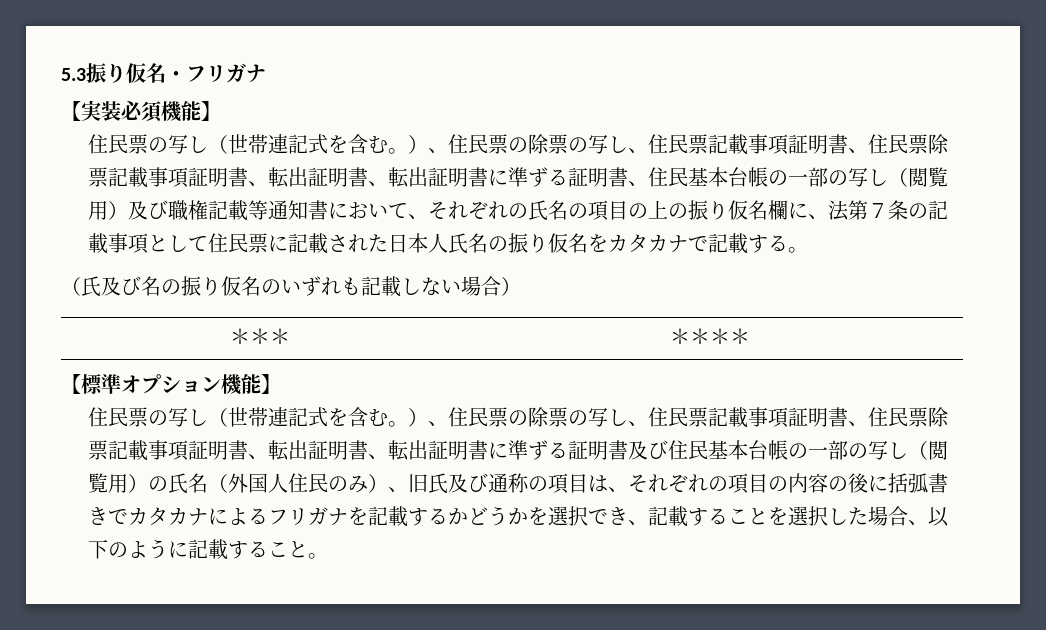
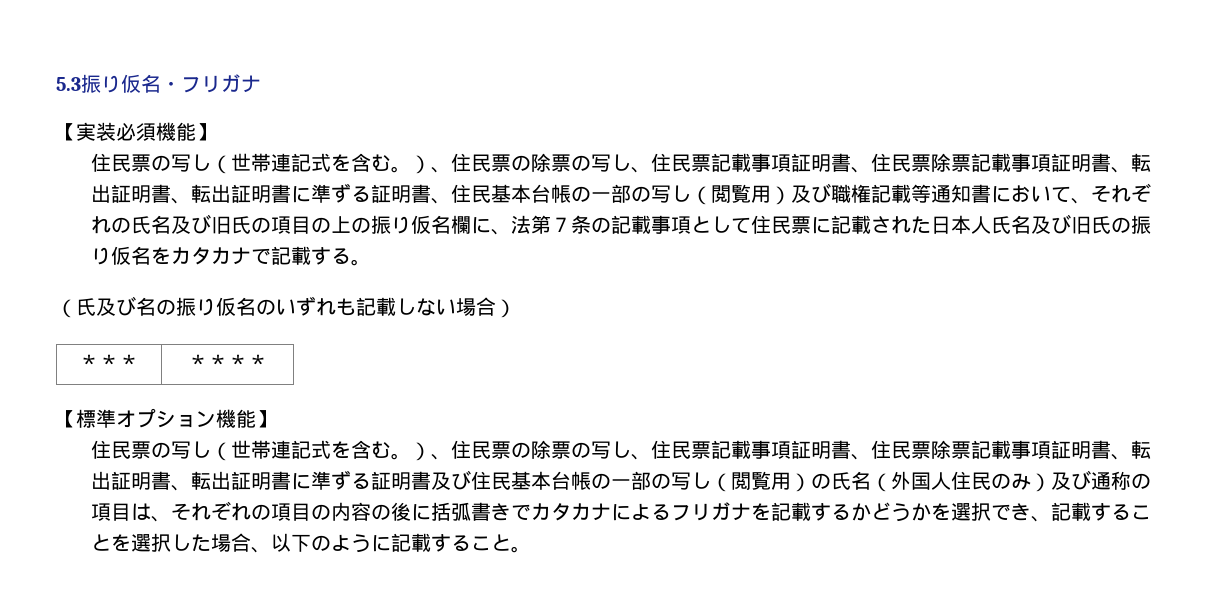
- 住民票の写し（世帯連記式を含む。）、住民票の除票の写し、住民票記載事項証明書、住民票除票記載事項証明書、転出証明書、転出証明書に準ずる証明書、住民基本台帳の一部の写し（閲覧用）及び職権記載等通知書において、それぞれの氏名の項目の上の振り仮名欄に、法第７条の記載事項として住民票に記載された日本人氏名の振り仮名をカタカナで記載する。
+ 住民票の写し（世帯連記式を含む。）、住民票の除票の写し、住民票記載事項証明書、住民票除票記載事項証明書、転出証明書、転出証明書に準ずる証明書、住民基本台帳の一部の写し（閲覧用）及び職権記載等通知書において、それぞれの氏名及び旧氏の項目の上の振り仮名欄に、法第７条の記載事項として住民票に記載された日本人氏名及び旧氏の振り仮名をカタカナで記載する。
- 住民票の写し（世帯連記式を含む。）、住民票の除票の写し、住民票記載事項証明書、住民票除票記載事項証明書、転出証明書、転出証明書に準ずる証明書及び住民基本台帳の一部の写し（閲覧用）の氏名（外国人住民のみ）、旧氏及び通称の項目は、それぞれの項目の内容の後に括弧書きでカタカナによるフリガナを記載するかどうかを選択でき、記載することを選択した場合、以下のように記載すること。
+ 住民票の写し（世帯連記式を含む。）、住民票の除票の写し、住民票記載事項証明書、住民票除票記載事項証明書、転出証明書、転出証明書に準ずる証明書及び住民基本台帳の一部の写し（閲覧用）の氏名（外国人住民のみ）及び通称の項目は、それぞれの項目の内容の後に括弧書きでカタカナによるフリガナを記載するかどうかを選択でき、記載することを選択した場合、以下のように記載すること。

